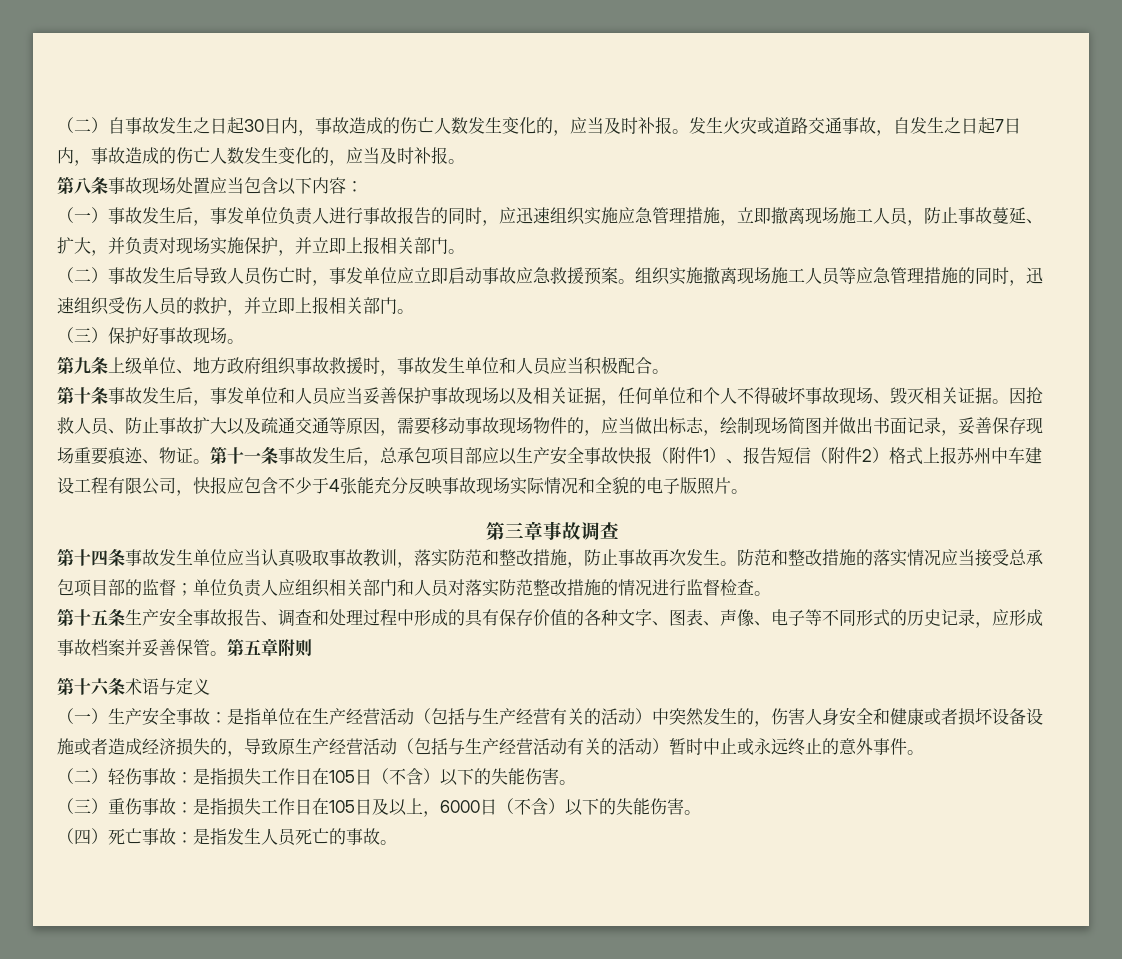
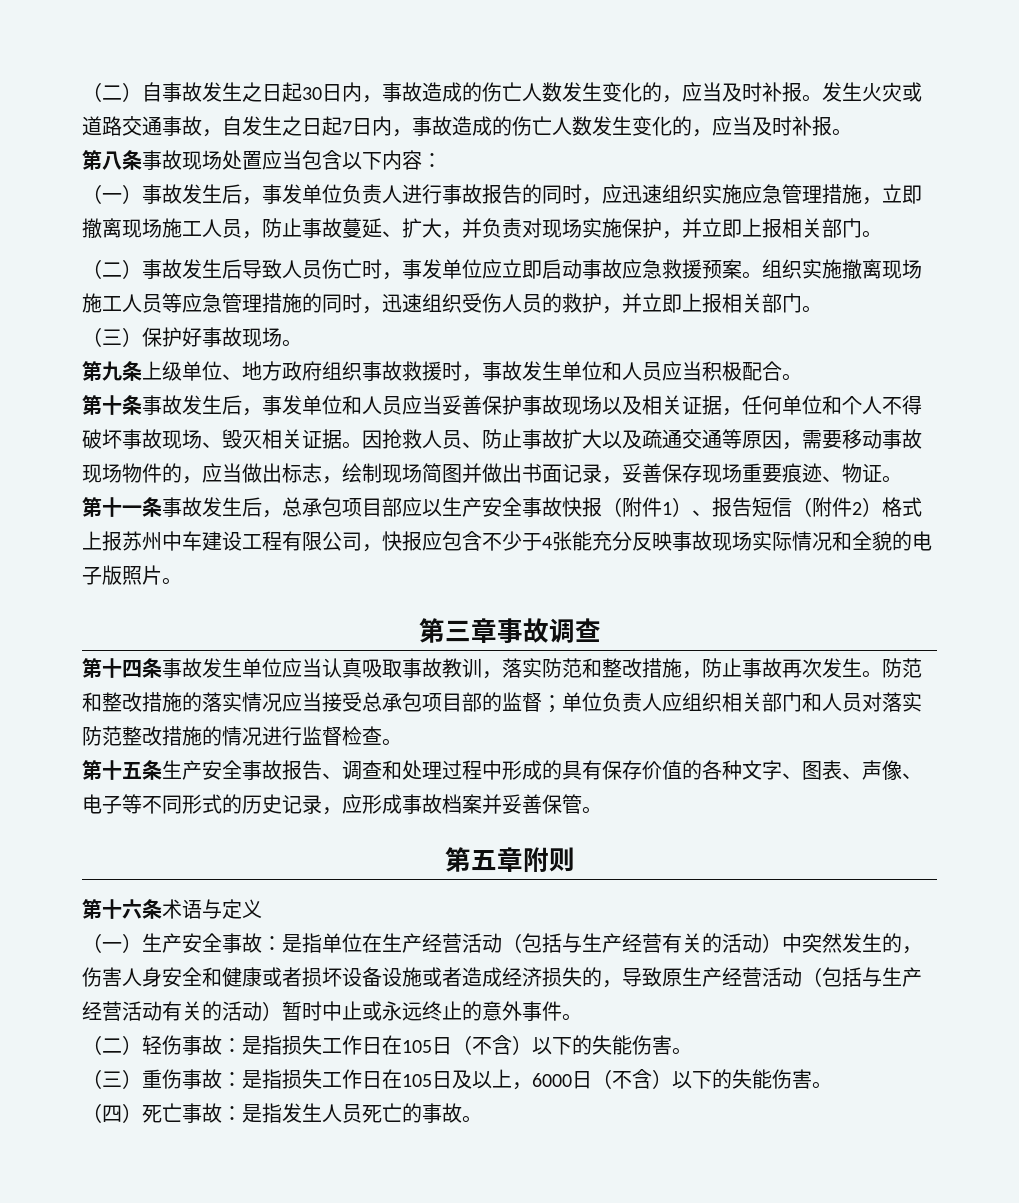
- 因抢救人员、防止事故扩大以及疏通交通等原因，需要移动事故现场物件的，应当做出标志，绘制现场简图并做出书面记录，妥善保存现场重要痕迹、物证。第十一条事故发生后，总承包项目部应以生产安全事故快报（附件1）、报告短信（附件2）格式上报苏州中车建设工程有限公司，快报应包含不少于4张能充分反映事故现场实际情况和全貌的电子版照片。
+ 因抢救人员、防止事故扩大以及疏通交通等原因，需要移动事故现场物件的，应当做出标志，绘制现场简图并做出书面记录，妥善保存现场重要痕迹、物证。
+ 第十一条事故发生后，总承包项目部应以生产安全事故快报（附件1）、报告短信（附件2）格式上报苏州中车建设工程有限公司，快报应包含不少于4张能充分反映事故现场实际情况和全貌的电子版照片。
- 第十五条生产安全事故报告、调查和处理过程中形成的具有保存价值的各种文字、图表、声像、电子等不同形式的历史记录，应形成事故档案并妥善保管。第五章附则
+ 第十五条生产安全事故报告、调查和处理过程中形成的具有保存价值的各种文字、图表、声像、电子等不同形式的历史记录，应形成事故档案并妥善保管。
+ 第五章附则

